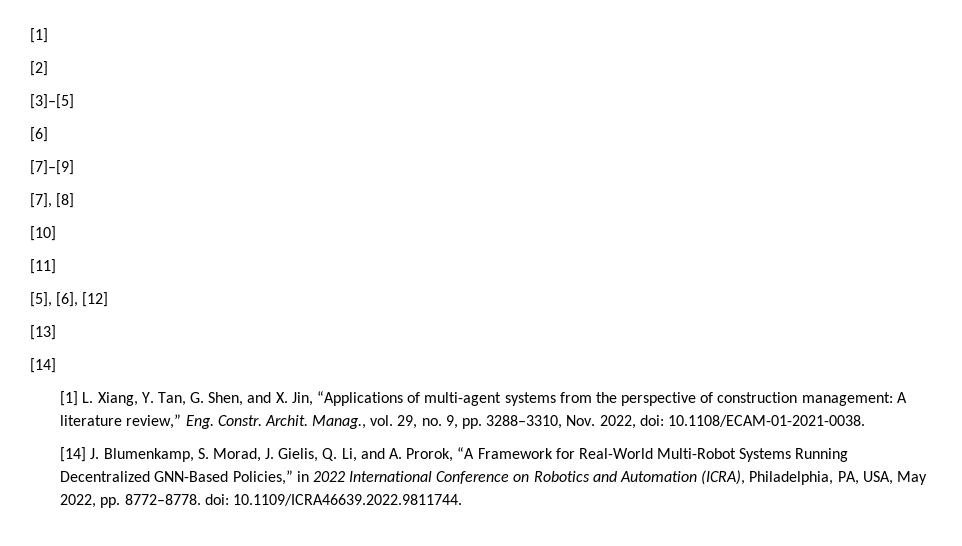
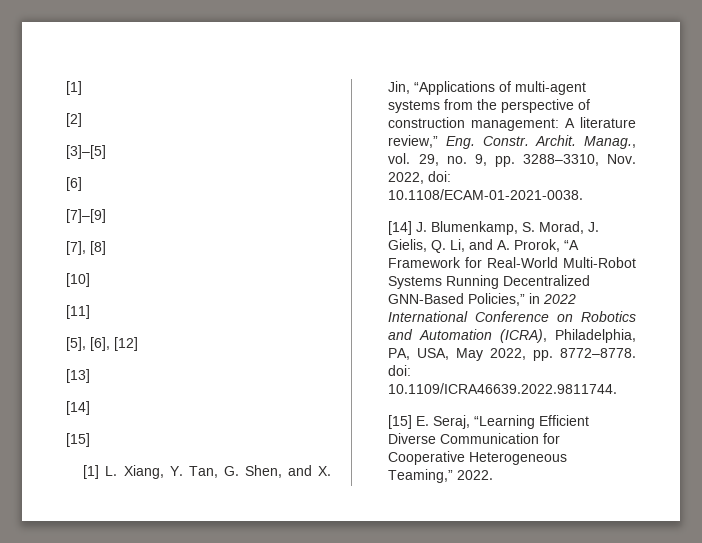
  [13]
  [14]
+ [15]
+ [15] E. Seraj, “Learning Efficient Diverse Communication for Cooperative Heterogeneous Teaming,” 2022.

